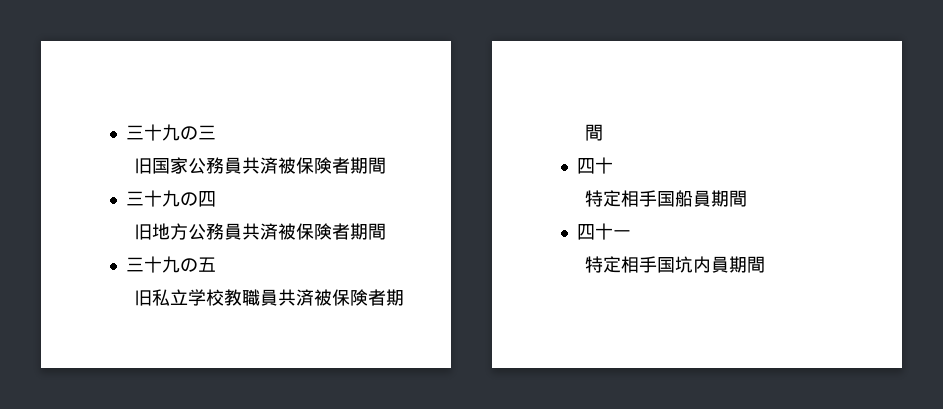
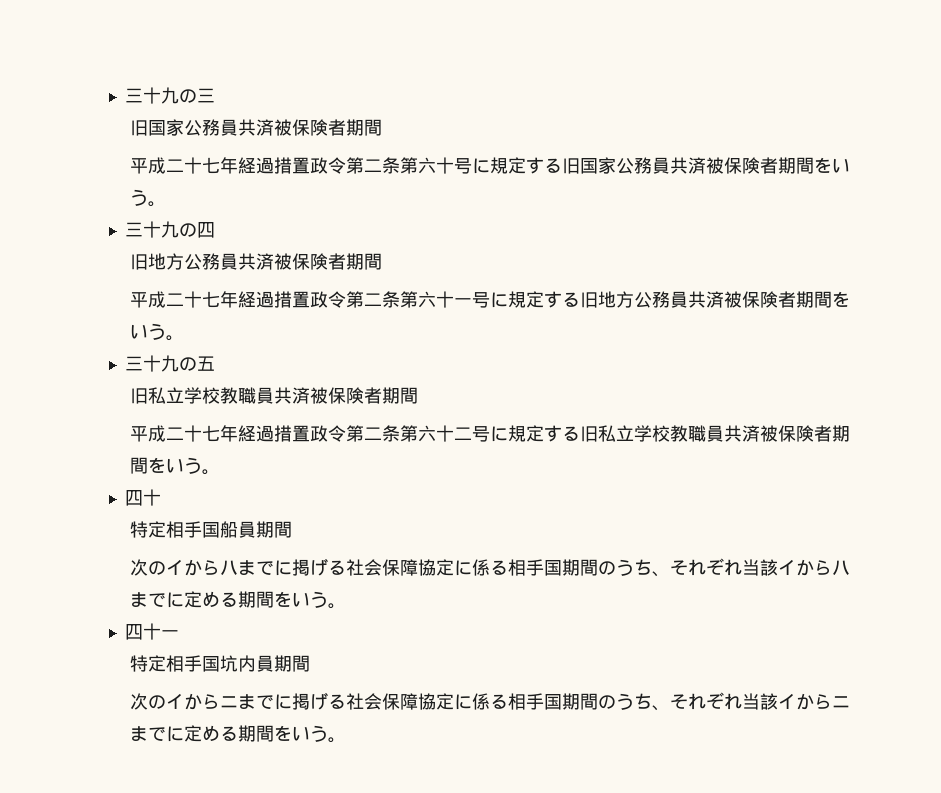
+ 平成二十七年経過措置政令第二条第六十号に規定する旧国家公務員共済被保険者期間をいう。
+ 平成二十七年経過措置政令第二条第六十一号に規定する旧地方公務員共済被保険者期間をいう。
+ 平成二十七年経過措置政令第二条第六十二号に規定する旧私立学校教職員共済被保険者期間をいう。
+ 次のイからハまでに掲げる社会保障協定に係る相手国期間のうち、それぞれ当該イからハまでに定める期間をいう。
+ 次のイからニまでに掲げる社会保障協定に係る相手国期間のうち、それぞれ当該イからニまでに定める期間をいう。

